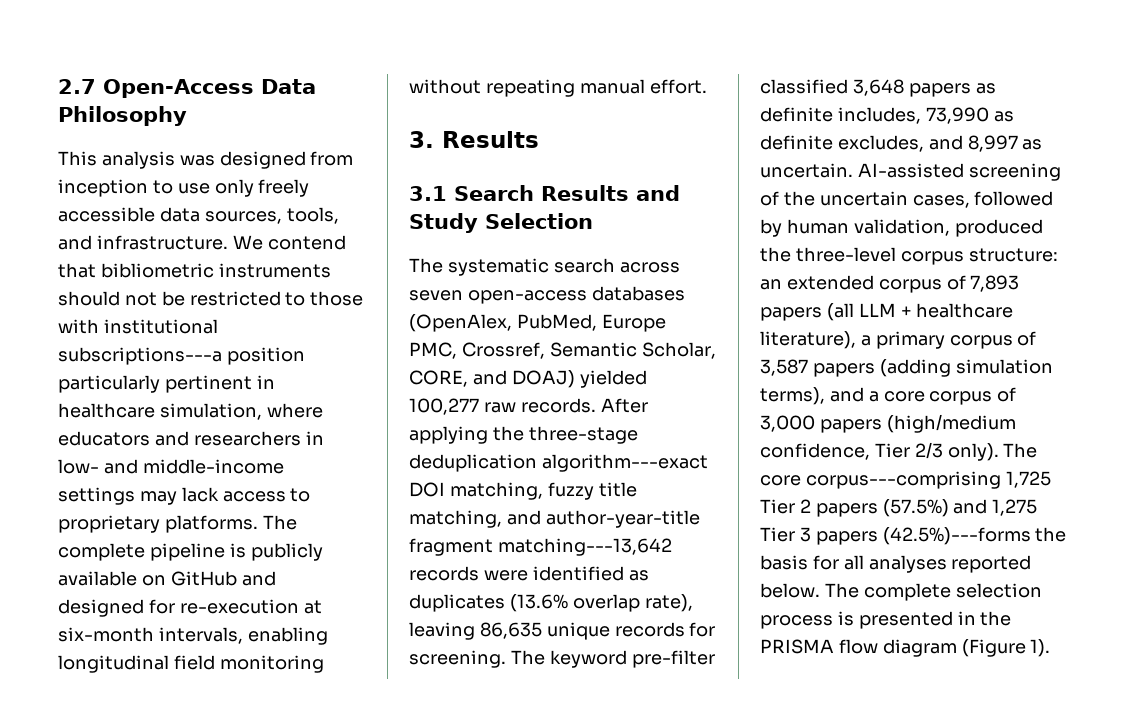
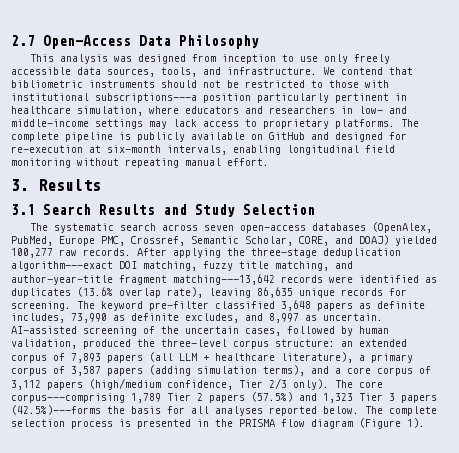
- AI-assisted screening of the uncertain cases, followed by human validation, produced the three-level corpus structure: an extended corpus of 7,893 papers (all LLM + healthcare literature), a primary corpus of 3,587 papers (adding simulation terms), and a core corpus of 3,000 papers (high/medium confidence, Tier 2/3 only).
+ AI-assisted screening of the uncertain cases, followed by human validation, produced the three-level corpus structure: an extended corpus of 7,893 papers (all LLM + healthcare literature), a primary corpus of 3,587 papers (adding simulation terms), and a core corpus of 3,112 papers (high/medium confidence, Tier 2/3 only).
- The core corpus---comprising 1,725 Tier 2 papers (57.5%) and 1,275 Tier 3 papers (42.5%)---forms the basis for all analyses reported below.
+ The core corpus---comprising 1,789 Tier 2 papers (57.5%) and 1,323 Tier 3 papers (42.5%)---forms the basis for all analyses reported below.

